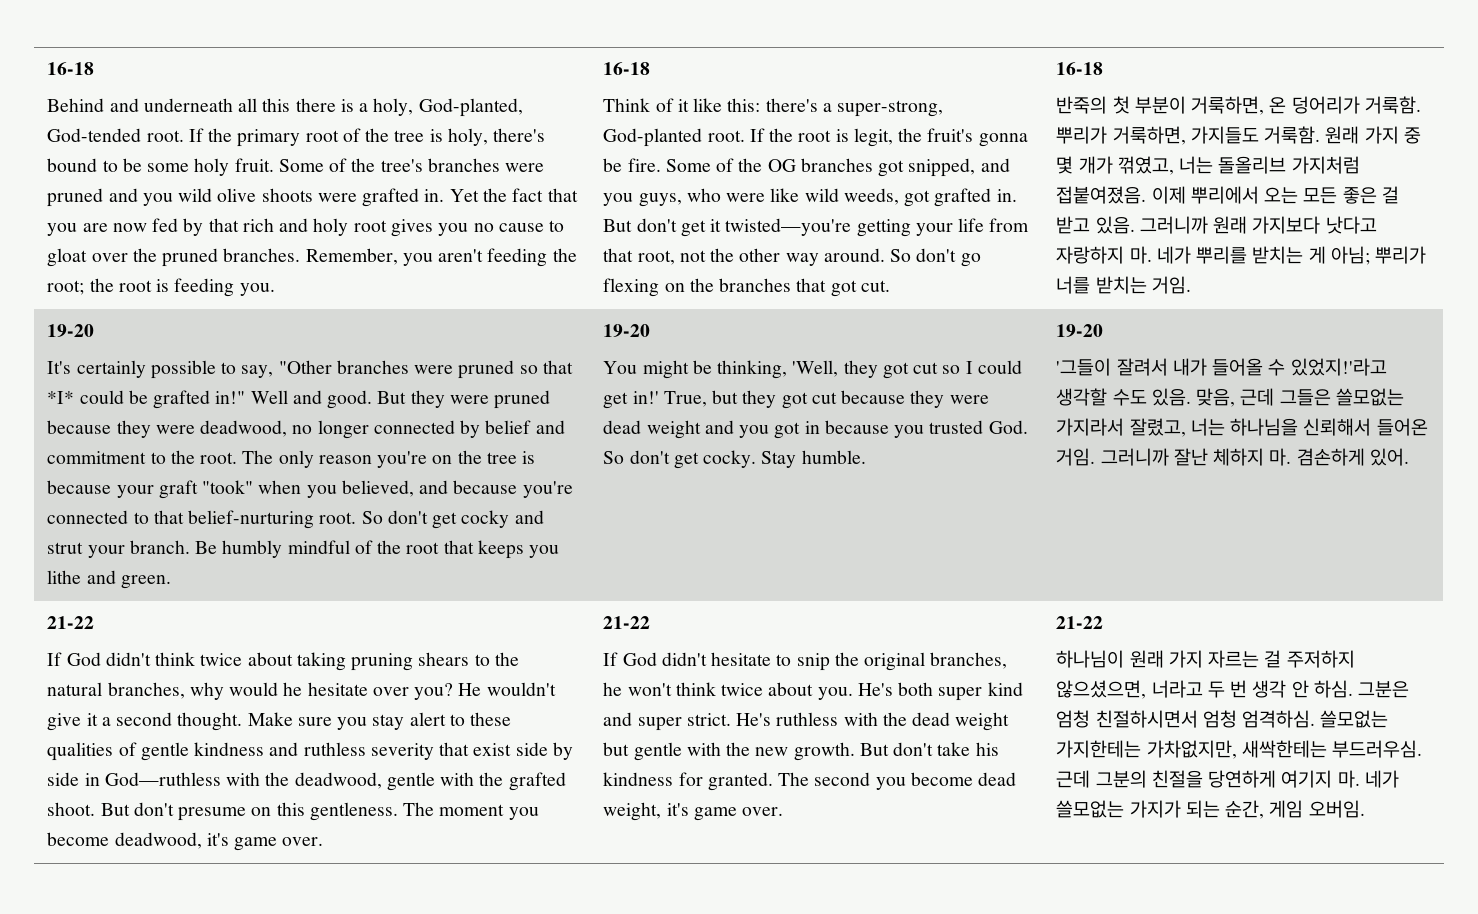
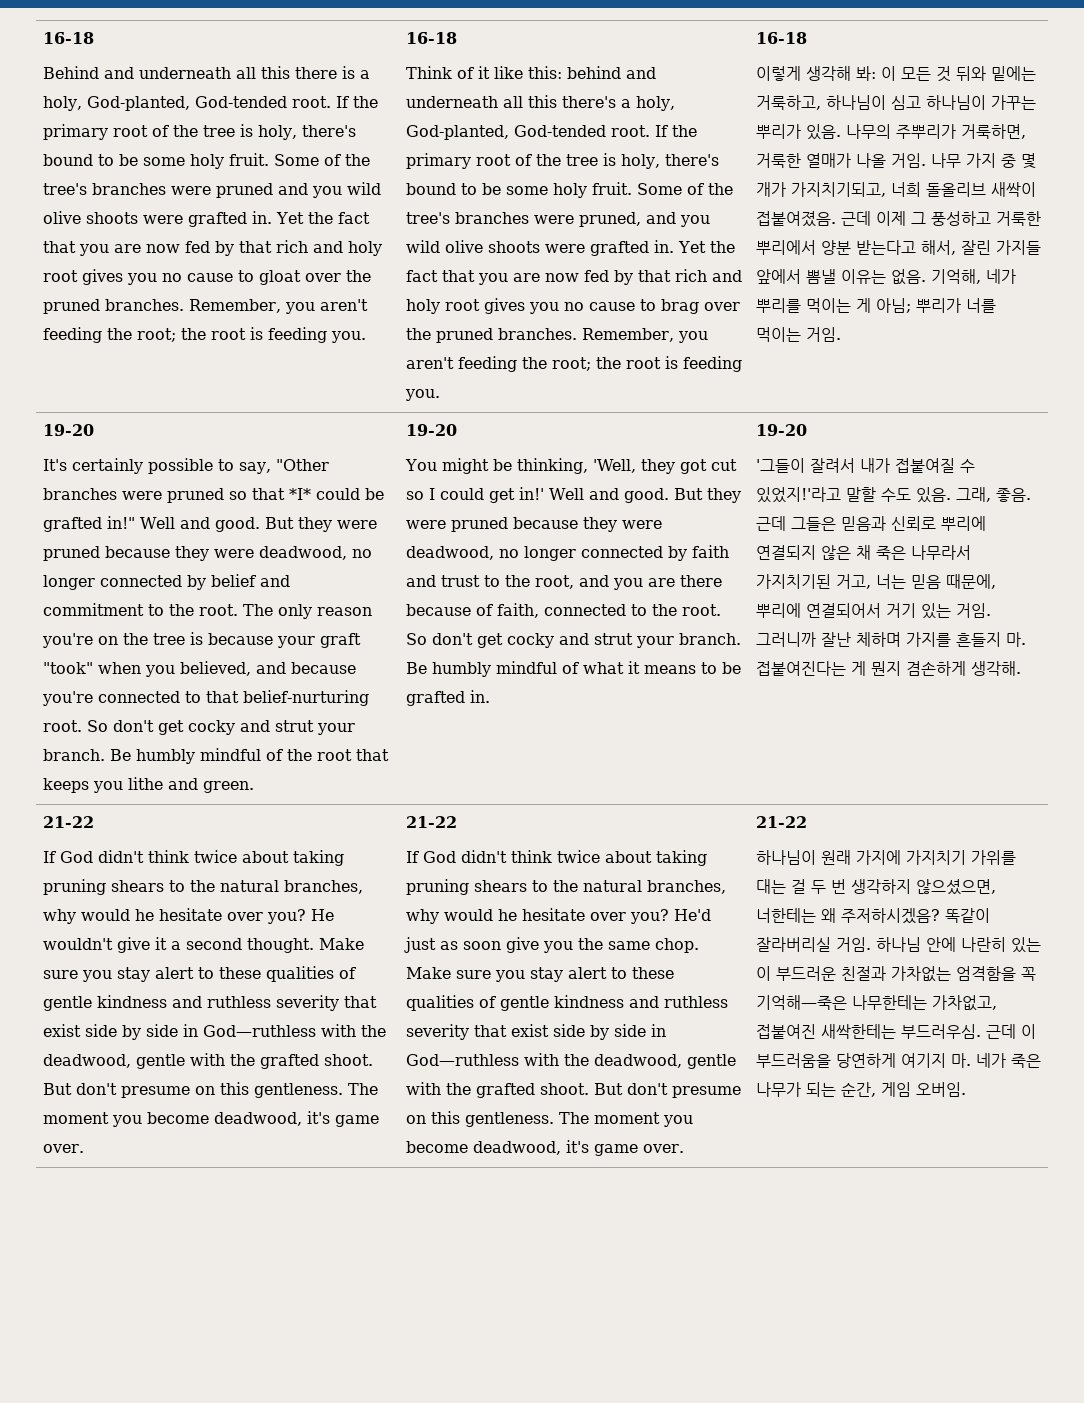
- Think of it like this: there's a super-strong, God-planted root. If the root is legit, the fruit's gonna be fire. Some of the OG branches got snipped, and you guys, who were like wild weeds, got grafted in. But don't get it twisted—you're getting your life from that root, not the other way around. So don't go flexing on the branches that got cut. | 16-18
- 반죽의 첫 부분이 거룩하면, 온 덩어리가 거룩함. 뿌리가 거룩하면, 가지들도 거룩함. 원래 가지 중 몇 개가 꺾였고, 너는 돌올리브 가지처럼 접붙여졌음. 이제 뿌리에서 오는 모든 좋은 걸 받고 있음. 그러니까 원래 가지보다 낫다고 자랑하지 마. 네가 뿌리를 받치는 게 아님; 뿌리가 너를 받치는 거임.
+ Think of it like this: behind and underneath all this there's a holy, God-planted, God-tended root. If the primary root of the tree is holy, there's bound to be some holy fruit. Some of the tree's branches were pruned, and you wild olive shoots were grafted in. Yet the fact that you are now fed by that rich and holy root gives you no cause to brag over the pruned branches. Remember, you aren't feeding the root; the root is feeding you. | 16-18
+ 이렇게 생각해 봐: 이 모든 것 뒤와 밑에는 거룩하고, 하나님이 심고 하나님이 가꾸는 뿌리가 있음. 나무의 주뿌리가 거룩하면, 거룩한 열매가 나올 거임. 나무 가지 중 몇 개가 가지치기되고, 너희 돌올리브 새싹이 접붙여졌음. 근데 이제 그 풍성하고 거룩한 뿌리에서 양분 받는다고 해서, 잘린 가지들 앞에서 뽐낼 이유는 없음. 기억해, 네가 뿌리를 먹이는 게 아님; 뿌리가 너를 먹이는 거임.
- True, but they got cut because they were dead weight and you got in because you trusted God. So don't get cocky. Stay humble.
+ Well and good. But they were pruned because they were deadwood, no longer connected by faith and trust to the root, and you are there because of faith, connected to the root. So don't get cocky and strut your branch. Be humbly mindful of what it means to be grafted in.
- '그들이 잘려서 내가 들어올 수 있었지!'라고 생각할 수도 있음.
+ '그들이 잘려서 내가 접붙여질 수 있었지!'라고 말할 수도 있음.
- 맞음, 근데 그들은 쓸모없는 가지라서 잘렸고, 너는 하나님을 신뢰해서 들어온 거임. 그러니까 잘난 체하지 마. 겸손하게 있어.
+ 그래, 좋음. 근데 그들은 믿음과 신뢰로 뿌리에 연결되지 않은 채 죽은 나무라서 가지치기된 거고, 너는 믿음 때문에, 뿌리에 연결되어서 거기 있는 거임. 그러니까 잘난 체하며 가지를 흔들지 마. 접붙여진다는 게 뭔지 겸손하게 생각해.
- If God didn't hesitate to snip the original branches, he won't think twice about you. He's both super kind and super strict. He's ruthless with the dead weight but gentle with the new growth. But don't take his kindness for granted. The second you become dead weight, it's game over.
+ If God didn't think twice about taking pruning shears to the natural branches, why would he hesitate over you? He'd just as soon give you the same chop. Make sure you stay alert to these qualities of gentle kindness and ruthless severity that exist side by side in God—ruthless with the deadwood, gentle with the grafted shoot. But don't presume on this gentleness. The moment you become deadwood, it's game over.
- 하나님이 원래 가지 자르는 걸 주저하지 않으셨으면, 너라고 두 번 생각 안 하심. 그분은 엄청 친절하시면서 엄청 엄격하심. 쓸모없는 가지한테는 가차없지만, 새싹한테는 부드러우심.
+ 하나님이 원래 가지에 가지치기 가위를 대는 걸 두 번 생각하지 않으셨으면, 너한테는 왜 주저하시겠음? 똑같이 잘라버리실 거임. 하나님 안에 나란히 있는 이 부드러운 친절과 가차없는 엄격함을 꼭 기억해—죽은 나무한테는 가차없고, 접붙여진 새싹한테는 부드러우심.
- 근데 그분의 친절을 당연하게 여기지 마.
+ 근데 이 부드러움을 당연하게 여기지 마.
- 네가 쓸모없는 가지가 되는 순간, 게임 오버임.
+ 네가 죽은 나무가 되는 순간, 게임 오버임.

